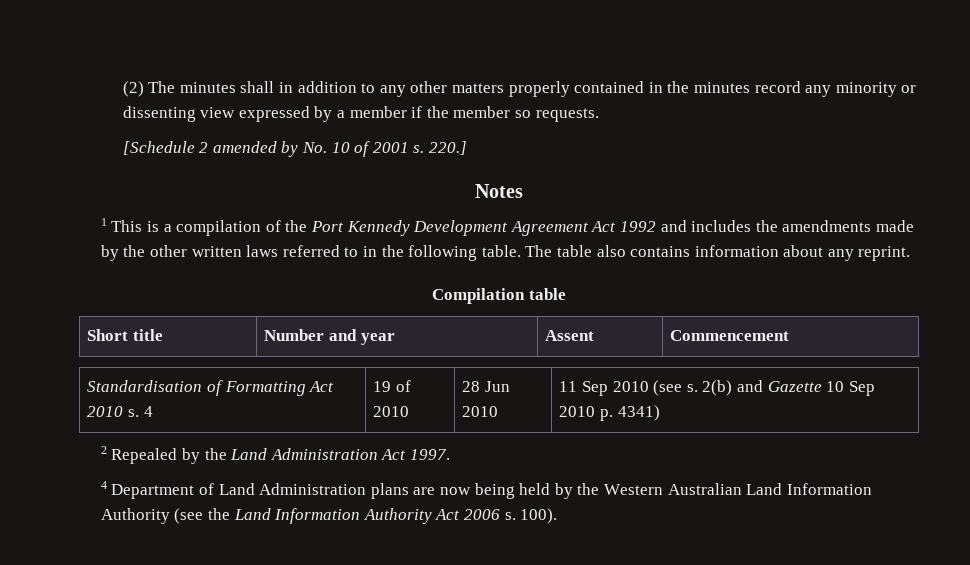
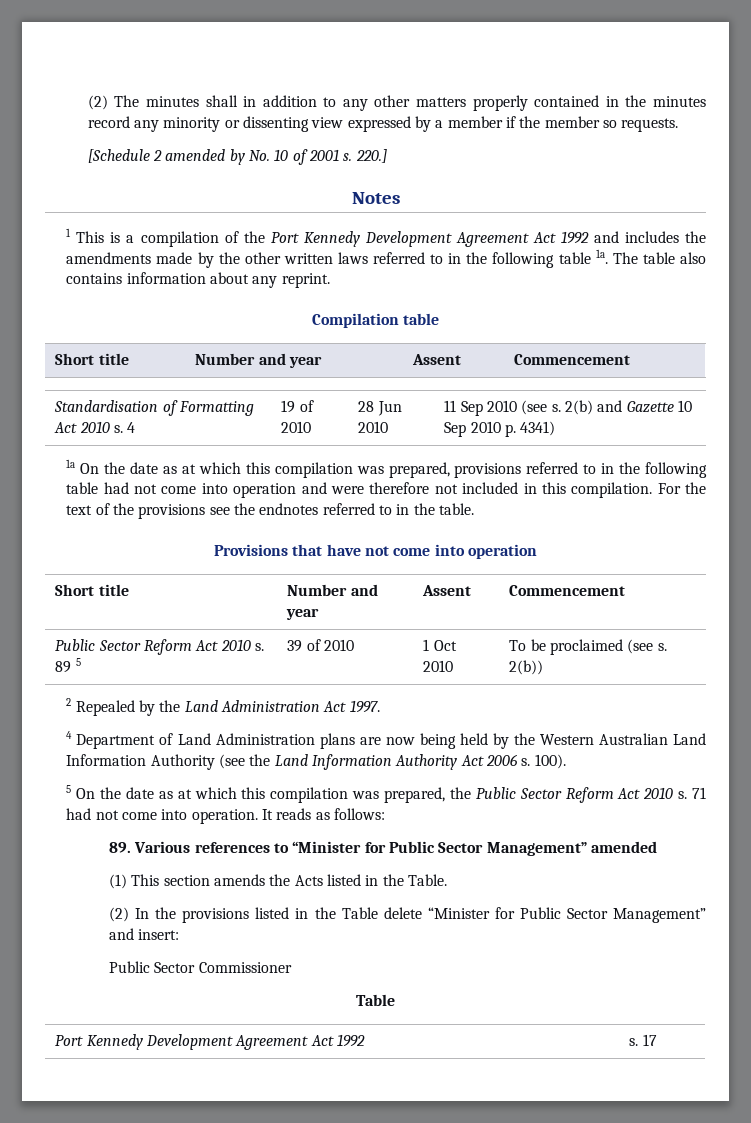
- 1 This is a compilation of the Port Kennedy Development Agreement Act 1992 and includes the amendments made by the other written laws referred to in the following table.
+ 1 This is a compilation of the Port Kennedy Development Agreement Act 1992 and includes the amendments made by the other written laws referred to in the following table 1a.
+ 1a On the date as at which this compilation was prepared, provisions referred to in the following table had not come into operation and were therefore not included in this compilation. For the text of the provisions see the endnotes referred to in the table.
+ Provisions that have not come into operation
+ Short title | Number and year | Assent | Commencement
+ Public Sector Reform Act 2010 s. 89 5 | 39 of 2010 | 1 Oct 2010 | To be proclaimed (see s. 2(b))
+ 5 On the date as at which this compilation was prepared, the Public Sector Reform Act 2010 s. 71 had not come into operation. It reads as follows:
+ 89. Various references to “Minister for Public Sector Management” amended
+ (1) This section amends the Acts listed in the Table.
+ (2) In the provisions listed in the Table delete “Minister for Public Sector Management” and insert:
+ Public Sector Commissioner
+ Table
+ Port Kennedy Development Agreement Act 1992 | s. 17

